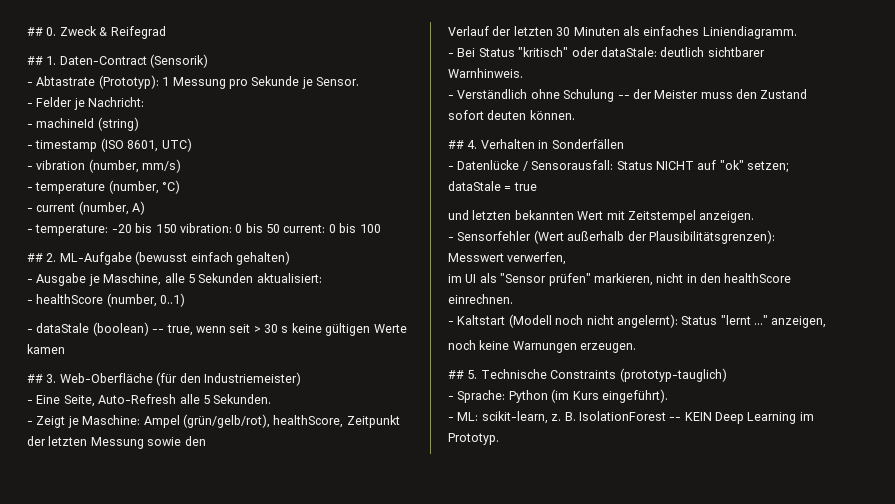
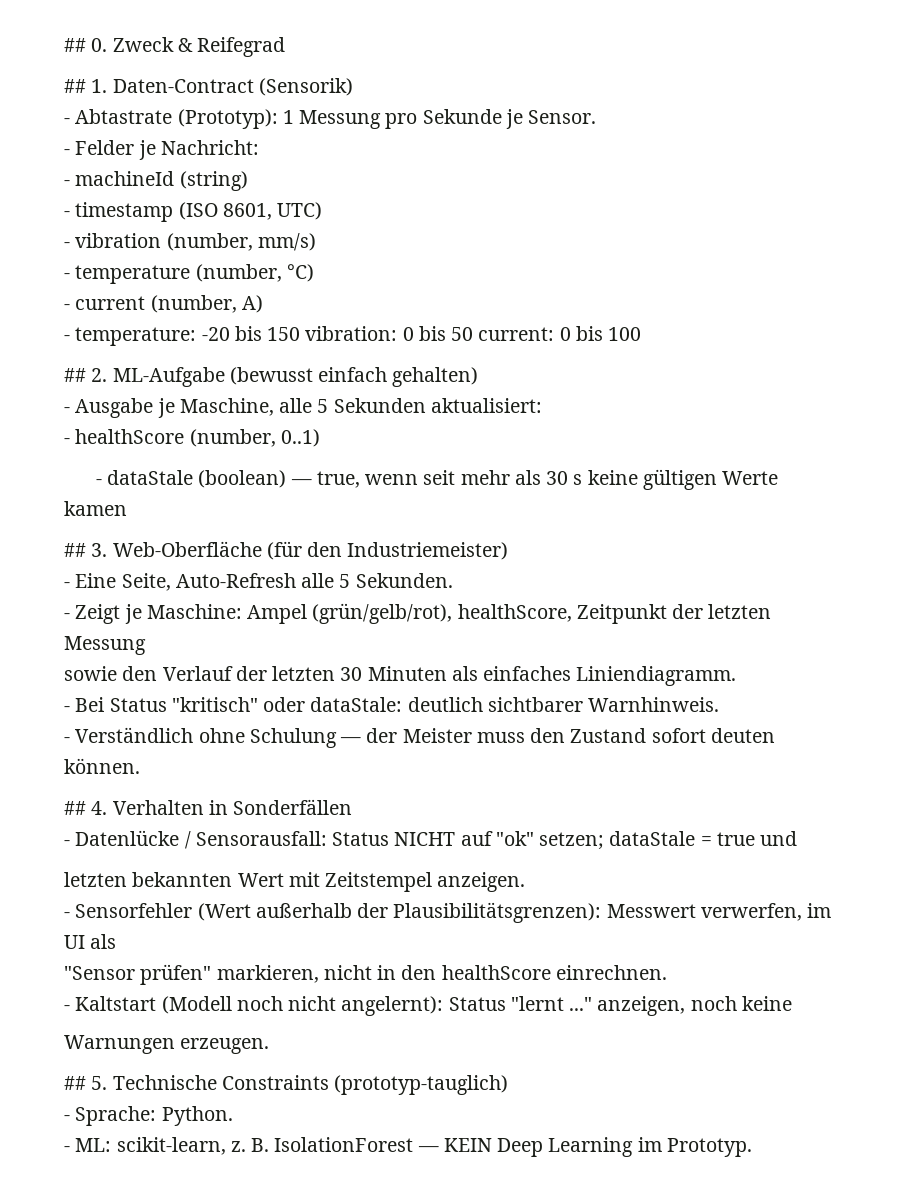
- - dataStale (boolean) -- true, wenn seit > 30 s keine gültigen Werte kamen
+ - dataStale (boolean) — true, wenn seit mehr als 30 s keine gültigen Werte kamen
- - Zeigt je Maschine: Ampel (grün/gelb/rot), healthScore, Zeitpunkt der letzten Messung sowie den
- Verlauf der letzten 30 Minuten als einfaches Liniendiagramm.
+ - Zeigt je Maschine: Ampel (grün/gelb/rot), healthScore, Zeitpunkt der letzten Messung
+ sowie den Verlauf der letzten 30 Minuten als einfaches Liniendiagramm.
- - Verständlich ohne Schulung -- der Meister muss den Zustand sofort deuten können.
+ - Verständlich ohne Schulung — der Meister muss den Zustand sofort deuten können.
- - Datenlücke / Sensorausfall: Status NICHT auf "ok" setzen; dataStale = true
- und letzten bekannten Wert mit Zeitstempel anzeigen.
+ - Datenlücke / Sensorausfall: Status NICHT auf "ok" setzen; dataStale = true und
+ letzten bekannten Wert mit Zeitstempel anzeigen.
- - Sensorfehler (Wert außerhalb der Plausibilitätsgrenzen): Messwert verwerfen,
- im UI als "Sensor prüfen" markieren, nicht in den healthScore einrechnen.
+ - Sensorfehler (Wert außerhalb der Plausibilitätsgrenzen): Messwert verwerfen, im UI als
+ "Sensor prüfen" markieren, nicht in den healthScore einrechnen.
- - Kaltstart (Modell noch nicht angelernt): Status "lernt ..." anzeigen,
- noch keine Warnungen erzeugen.
+ - Kaltstart (Modell noch nicht angelernt): Status "lernt ..." anzeigen, noch keine
+ Warnungen erzeugen.
- - Sprache: Python (im Kurs eingeführt).
+ - Sprache: Python.
- B. IsolationForest -- KEIN Deep Learning im Prototyp.
+ B. IsolationForest — KEIN Deep Learning im Prototyp.

